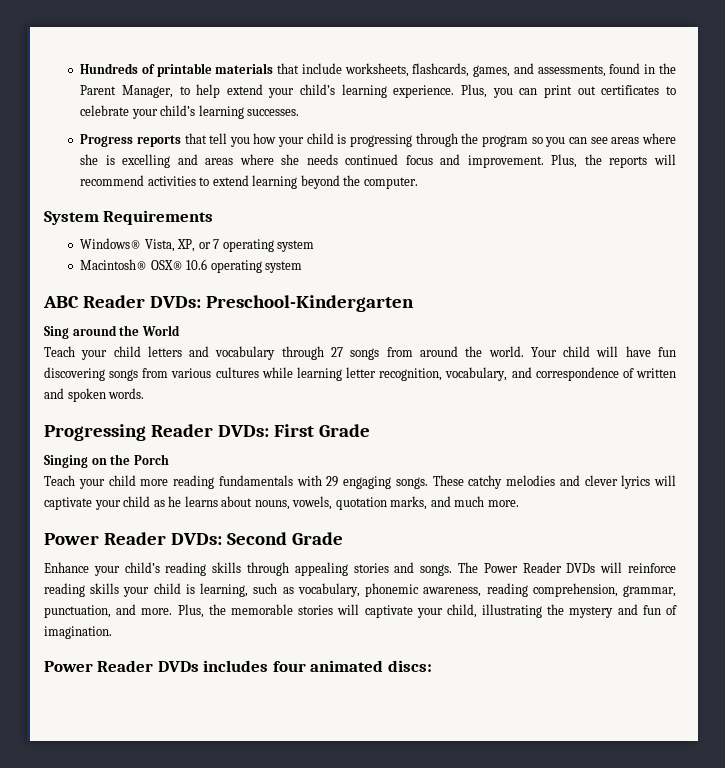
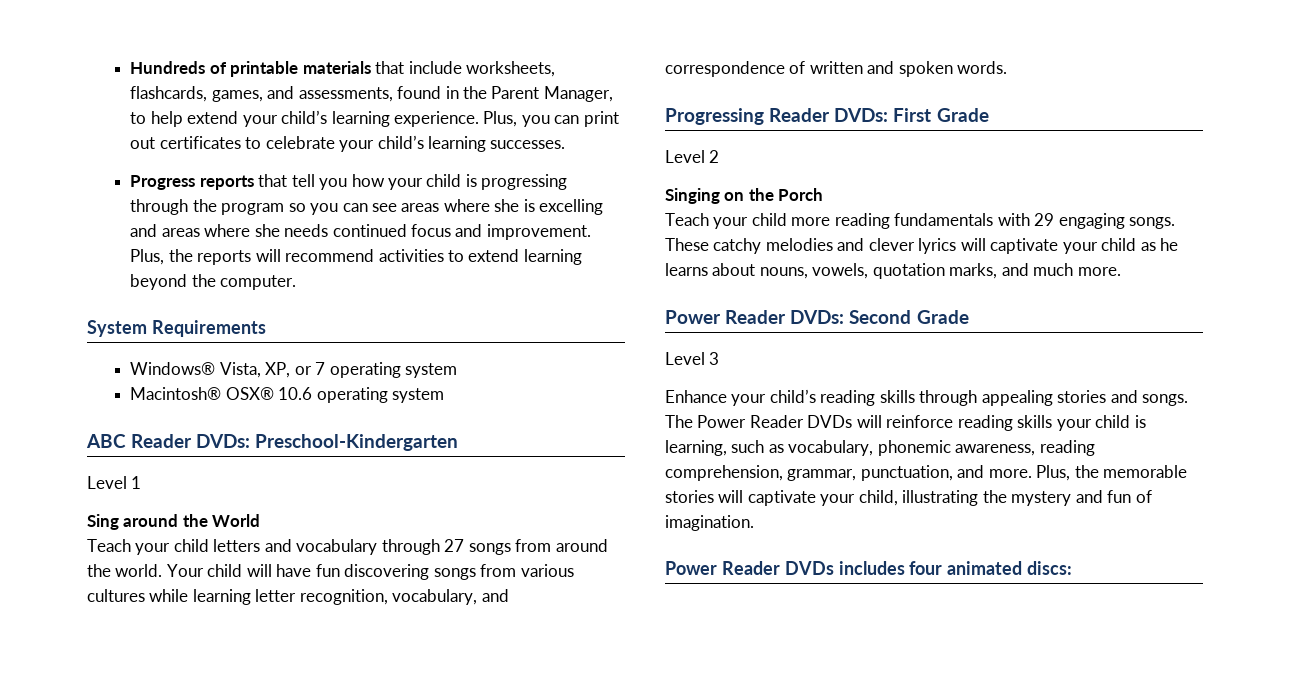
+ Level 1
+ Level 2
+ Level 3

